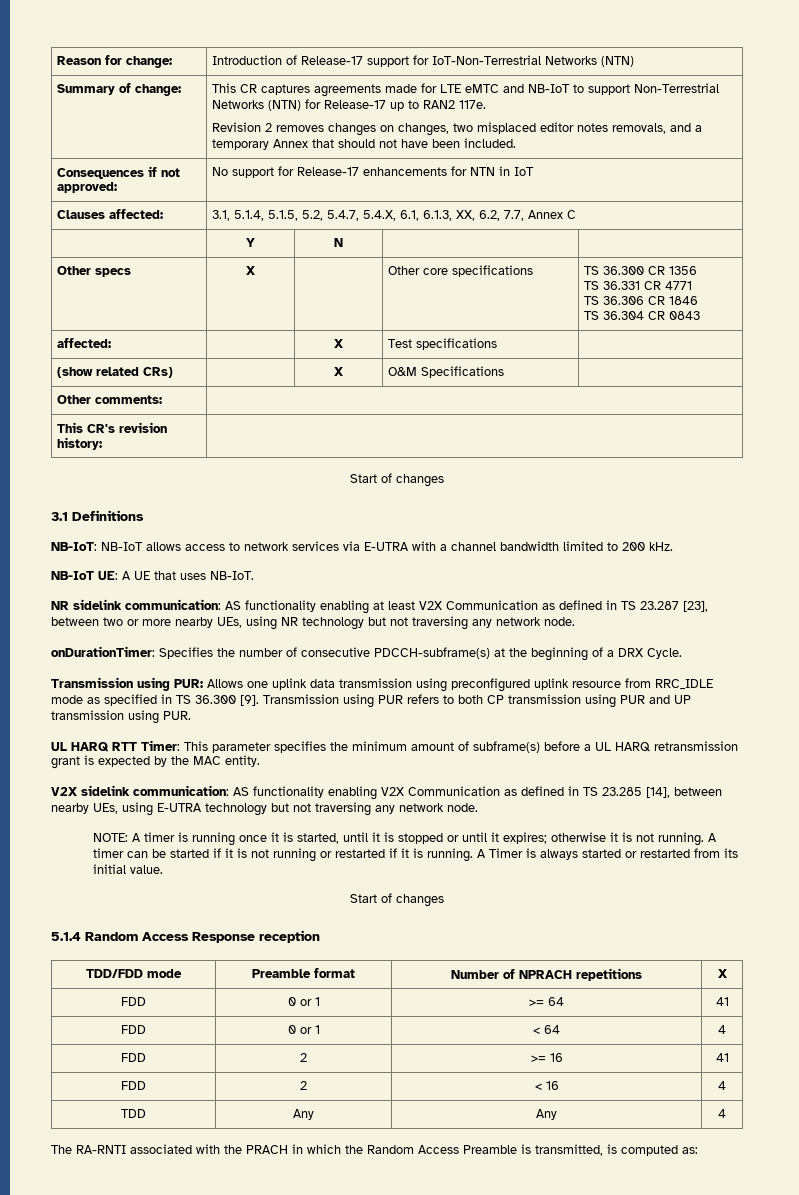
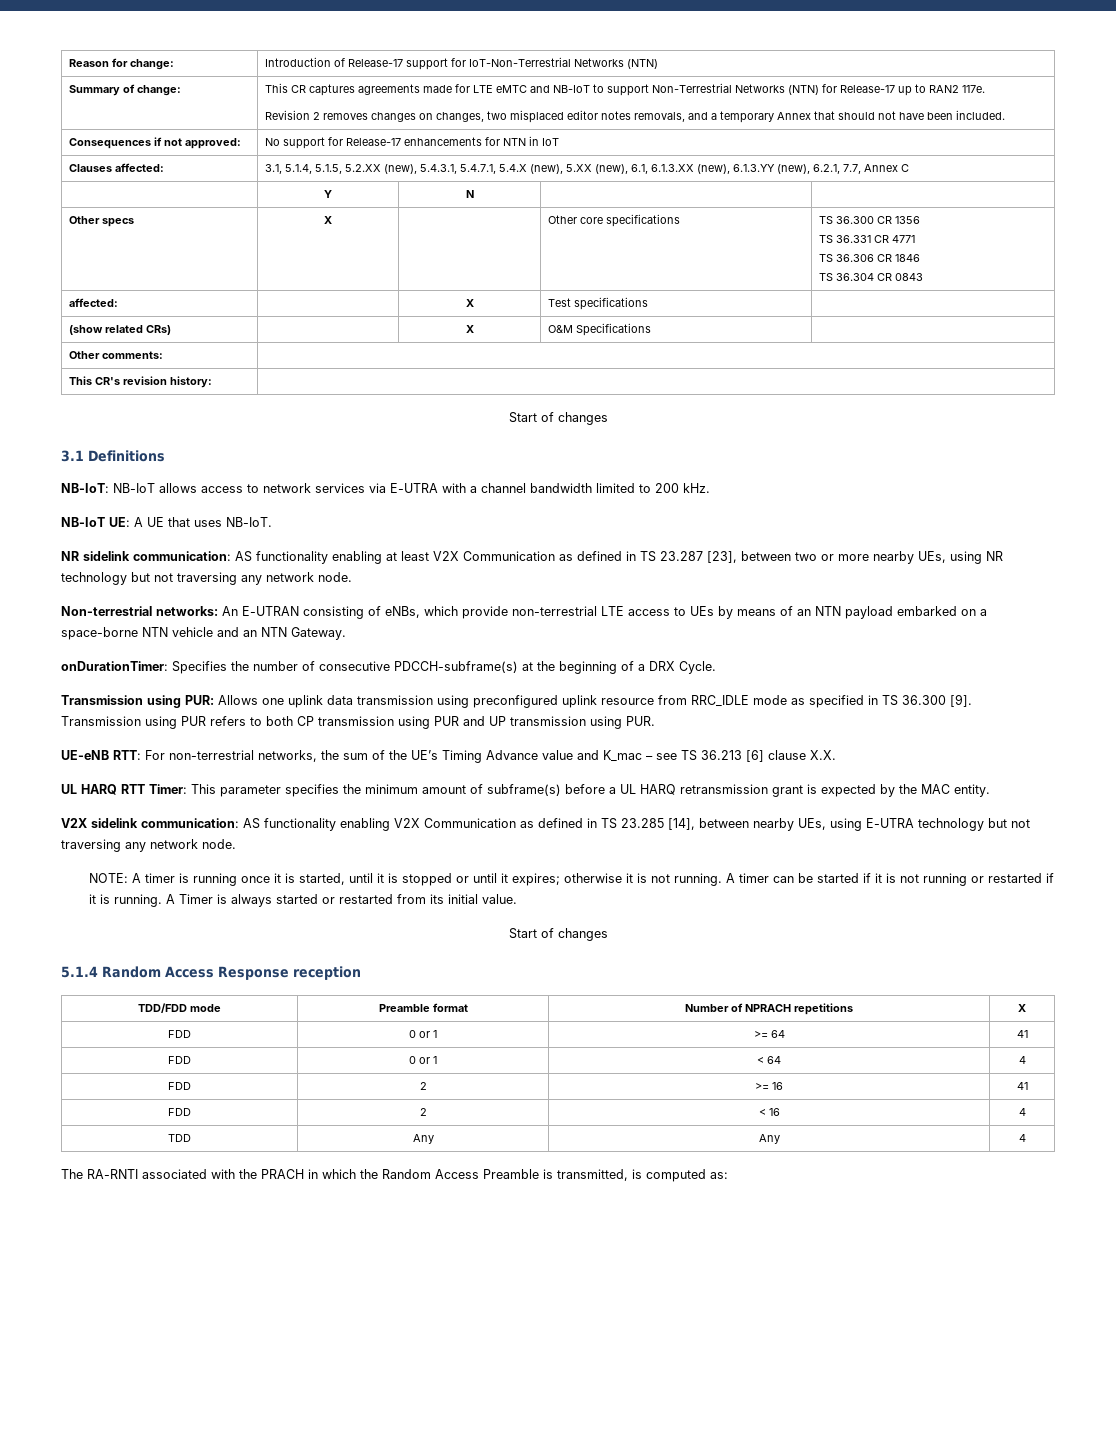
- Clauses affected: | 3.1, 5.1.4, 5.1.5, 5.2, 5.4.7, 5.4.X, 6.1, 6.1.3, XX, 6.2, 7.7, Annex C
+ Clauses affected: | 3.1, 5.1.4, 5.1.5, 5.2.XX (new), 5.4.3.1, 5.4.7.1, 5.4.X (new), 5.XX (new), 6.1, 6.1.3.XX (new), 6.1.3.YY (new), 6.2.1, 7.7, Annex C
+ Non-terrestrial networks: An E-UTRAN consisting of eNBs, which provide non-terrestrial LTE access to UEs by means of an NTN payload embarked on a space-borne NTN vehicle and an NTN Gateway.
+ UE-eNB RTT: For non-terrestrial networks, the sum of the UE’s Timing Advance value and K_mac – see TS 36.213 [6] clause X.X.

